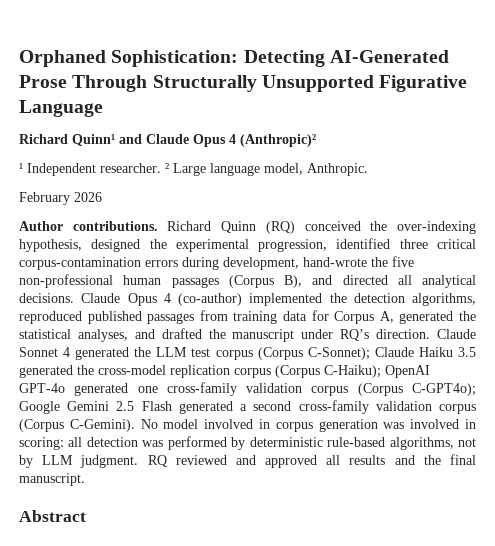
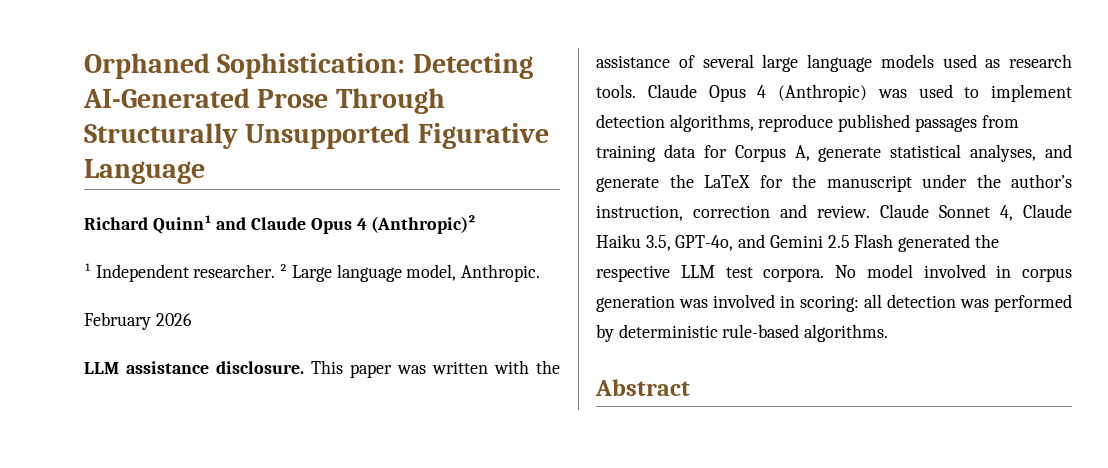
- Author contributions. Richard Quinn (RQ) conceived the over-indexing hypothesis, designed the experimental progression, identified three critical corpus-contamination errors during development, hand-wrote the five non-professional human passages (Corpus B), and directed all analytical decisions. Claude Opus 4 (co-author) implemented the detection algorithms, reproduced published passages from training data for Corpus A, generated the statistical analyses, and drafted the manuscript under RQ’s direction. Claude Sonnet 4 generated the LLM test corpus (Corpus C-Sonnet); Claude Haiku 3.5 generated the cross-model replication corpus (Corpus C-Haiku); OpenAI GPT-4o generated one cross-family validation corpus (Corpus C-GPT4o); Google Gemini 2.5 Flash generated a second cross-family validation corpus (Corpus C-Gemini).
+ LLM assistance disclosure. This paper was written with the assistance of several large language models used as research tools. Claude Opus 4 (Anthropic) was used to implement detection algorithms, reproduce published passages from training data for Corpus A, generate statistical analyses, and generate the LaTeX for the manuscript under the author’s instruction, correction and review. Claude Sonnet 4, Claude Haiku 3.5, GPT-4o, and Gemini 2.5 Flash generated the respective LLM test corpora.
- No model involved in corpus generation was involved in scoring: all detection was performed by deterministic rule-based algorithms, not by LLM judgment. RQ reviewed and approved all results and the final manuscript.
+ No model involved in corpus generation was involved in scoring: all detection was performed by deterministic rule-based algorithms.

